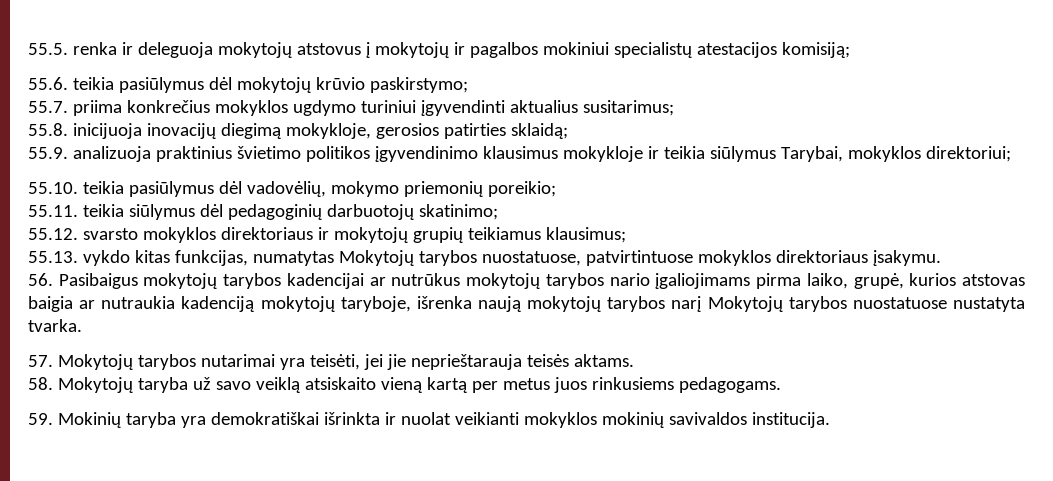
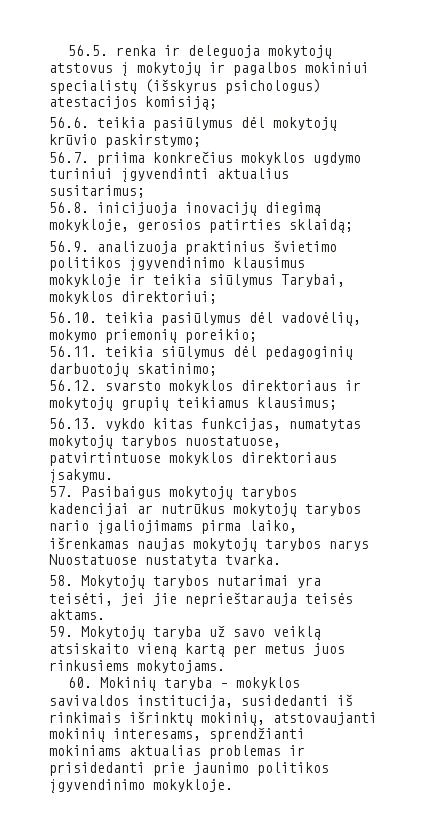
- 55.5. renka ir deleguoja mokytojų atstovus į mokytojų ir pagalbos mokiniui specialistų atestacijos komisiją;
+ 56.5. renka ir deleguoja mokytojų atstovus į mokytojų ir pagalbos mokiniui specialistų (išskyrus psichologus) atestacijos komisiją;
- 55.6. teikia pasiūlymus dėl mokytojų krūvio paskirstymo;
+ 56.6. teikia pasiūlymus dėl mokytojų krūvio paskirstymo;
- 55.7. priima konkrečius mokyklos ugdymo turiniui įgyvendinti aktualius susitarimus;
+ 56.7. priima konkrečius mokyklos ugdymo turiniui įgyvendinti aktualius susitarimus;
- 55.8. inicijuoja inovacijų diegimą mokykloje, gerosios patirties sklaidą;
+ 56.8. inicijuoja inovacijų diegimą mokykloje, gerosios patirties sklaidą;
- 55.9. analizuoja praktinius švietimo politikos įgyvendinimo klausimus mokykloje ir teikia siūlymus Tarybai, mokyklos direktoriui;
+ 56.9. analizuoja praktinius švietimo politikos įgyvendinimo klausimus mokykloje ir teikia siūlymus Tarybai, mokyklos direktoriui;
- 55.10. teikia pasiūlymus dėl vadovėlių, mokymo priemonių poreikio;
+ 56.10. teikia pasiūlymus dėl vadovėlių, mokymo priemonių poreikio;
- 55.11. teikia siūlymus dėl pedagoginių darbuotojų skatinimo;
+ 56.11. teikia siūlymus dėl pedagoginių darbuotojų skatinimo;
- 55.12. svarsto mokyklos direktoriaus ir mokytojų grupių teikiamus klausimus;
+ 56.12. svarsto mokyklos direktoriaus ir mokytojų grupių teikiamus klausimus;
- 55.13. vykdo kitas funkcijas, numatytas Mokytojų tarybos nuostatuose, patvirtintuose mokyklos direktoriaus įsakymu.
+ 56.13. vykdo kitas funkcijas, numatytas mokytojų tarybos nuostatuose, patvirtintuose mokyklos direktoriaus įsakymu.
- 56. Pasibaigus mokytojų tarybos kadencijai ar nutrūkus mokytojų tarybos nario įgaliojimams pirma laiko, grupė, kurios atstovas baigia ar nutraukia kadenciją mokytojų taryboje, išrenka naują mokytojų tarybos narį Mokytojų tarybos nuostatuose nustatyta tvarka.
+ 57. Pasibaigus mokytojų tarybos kadencijai ar nutrūkus mokytojų tarybos nario įgaliojimams pirma laiko, išrenkamas naujas mokytojų tarybos narys Nuostatuose nustatyta tvarka.
- 57. Mokytojų tarybos nutarimai yra teisėti, jei jie neprieštarauja teisės aktams.
+ 58. Mokytojų tarybos nutarimai yra teisėti, jei jie neprieštarauja teisės aktams.
- 58. Mokytojų taryba už savo veiklą atsiskaito vieną kartą per metus juos rinkusiems pedagogams.
- 59. Mokinių taryba yra demokratiškai išrinkta ir nuolat veikianti mokyklos mokinių savivaldos institucija.
+ 59. Mokytojų taryba už savo veiklą atsiskaito vieną kartą per metus juos rinkusiems mokytojams.
+ 60. Mokinių taryba – mokyklos savivaldos institucija, susidedanti iš rinkimais išrinktų mokinių, atstovaujanti mokinių interesams, sprendžianti mokiniams aktualias problemas ir prisidedanti prie jaunimo politikos įgyvendinimo mokykloje.

